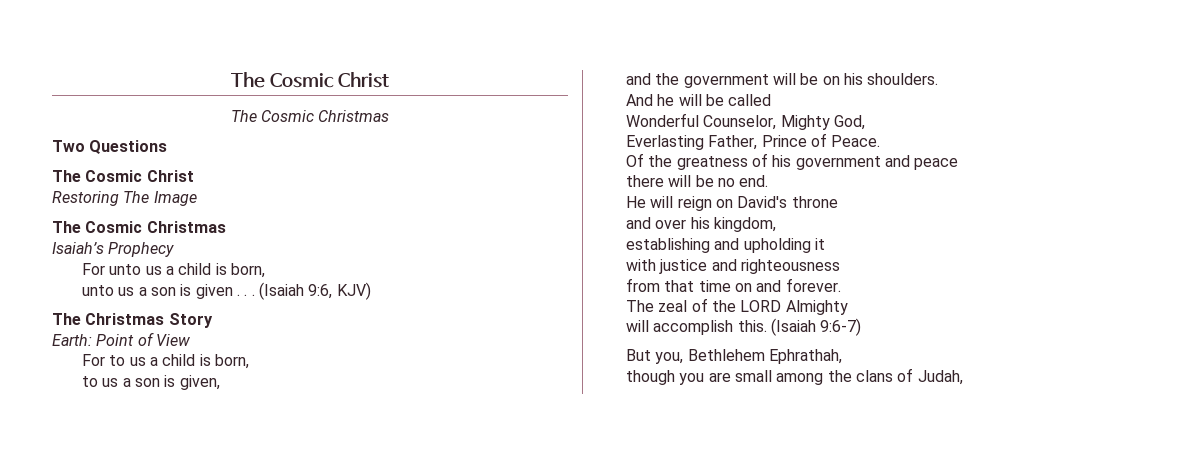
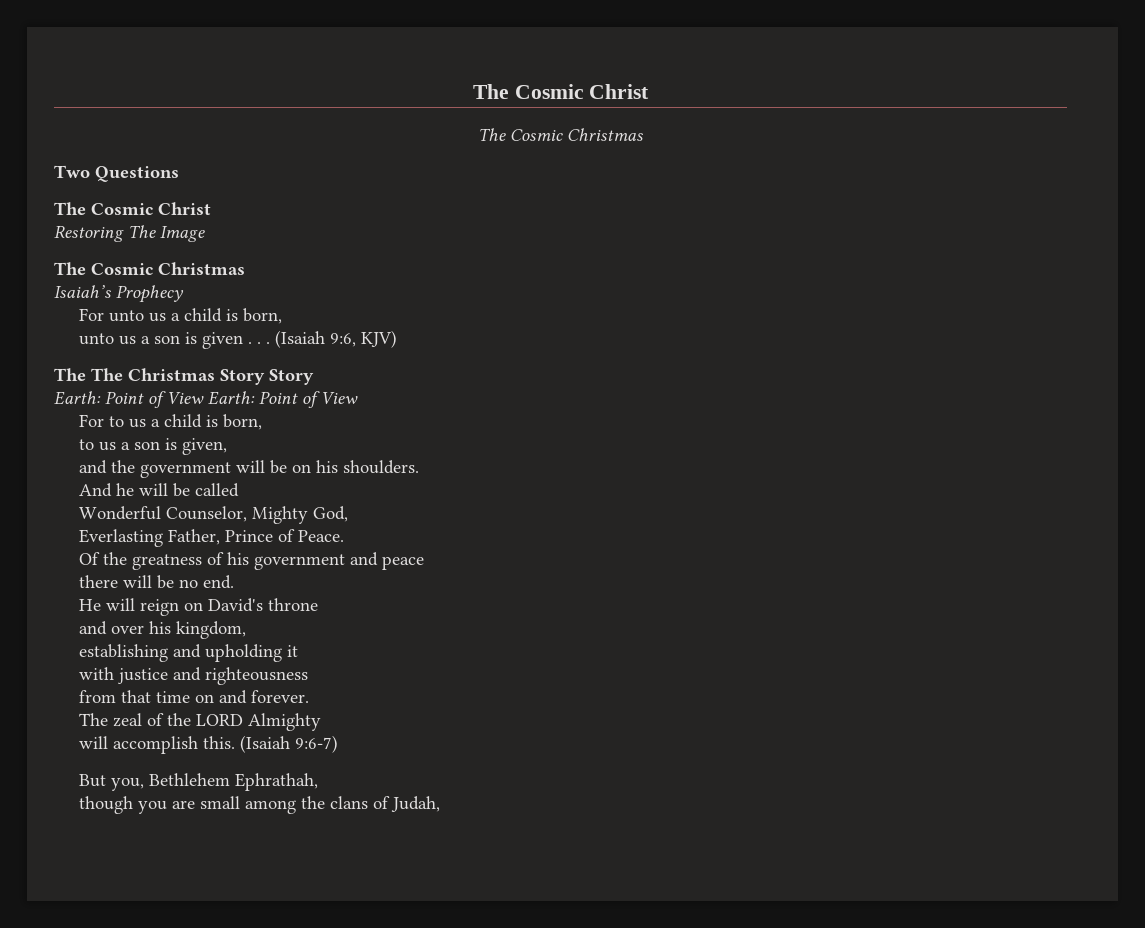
- The Christmas Story
- Earth: Point of View
+ The The Christmas Story Story
+ Earth: Point of View Earth: Point of View

